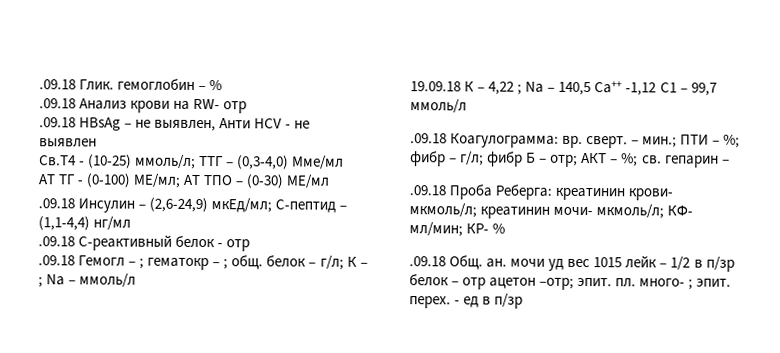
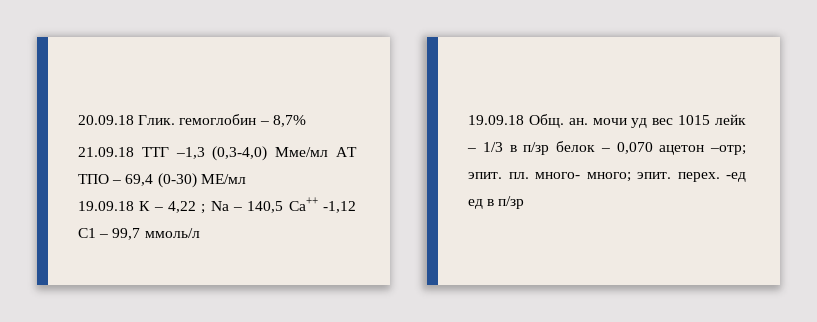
- .09.18 Глик. гемоглобин – %
- .09.18 Анализ крови на RW- отр
- .09.18 НВsАg – не выявлен, Анти НСV - не выявлен
- Св.Т4 - (10-25) ммоль/л; ТТГ – (0,3-4,0) Мме/мл
- АТ ТГ - (0-100) МЕ/мл; АТ ТПО – (0-30) МЕ/мл
+ 20.09.18 Глик. гемоглобин – 8,7%
+ 21.09.18 ТТГ –1,3 (0,3-4,0) Мме/мл АТ ТПО – 69,4 (0-30) МЕ/мл
- .09.18 Инсулин – (2,6-24,9) мкЕд/мл; С-пептид – (1,1-4,4) нг/мл
- .09.18 С-реактивный белок - отр
- .09.18 Гемогл – ; гематокр – ; общ. белок – г/л; К – ; Nа – ммоль/л
- .09.18 Коагулограмма: вр. сверт. – мин.; ПТИ – %; фибр – г/л; фибр Б – отр; АКТ – %; св. гепарин –
- .09.18 Проба Реберга: креатинин крови- мкмоль/л; креатинин мочи- мкмоль/л; КФ- мл/мин; КР- %
- .09.18 Общ. ан. мочи уд вес 1015 лейк – 1/2 в п/зр белок – отр ацетон –отр; эпит. пл. много- ; эпит. перех.
+ 19.09.18 Общ. ан. мочи уд вес 1015 лейк – 1/3 в п/зр белок – 0,070 ацетон –отр; эпит. пл. много- много; эпит. перех.
- - ед в п/зр
+ -ед ед в п/зр

